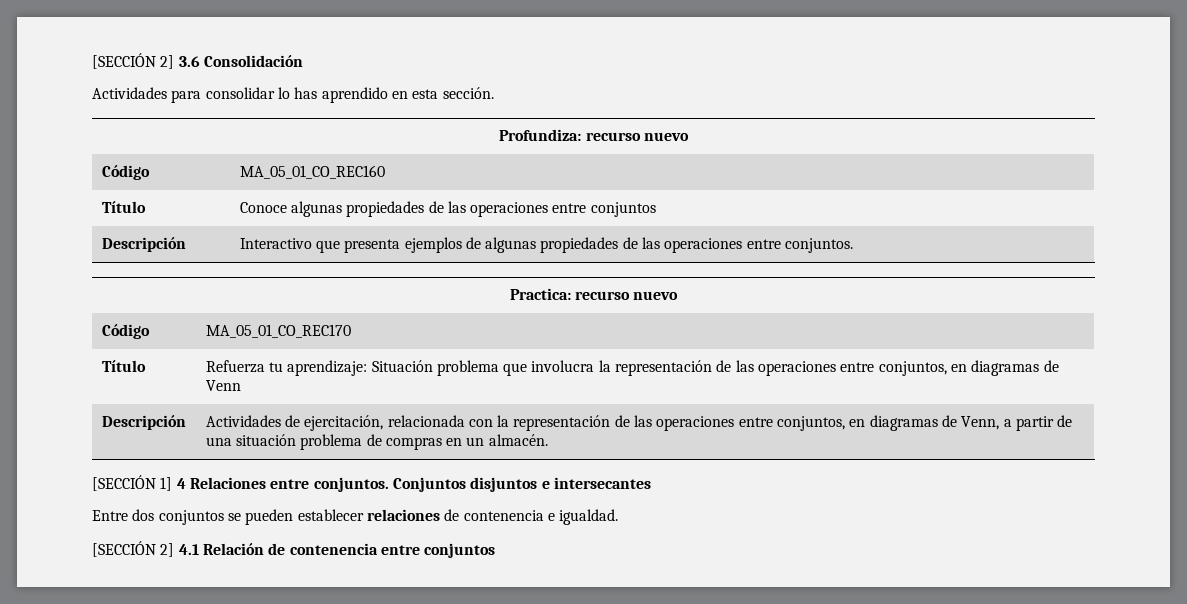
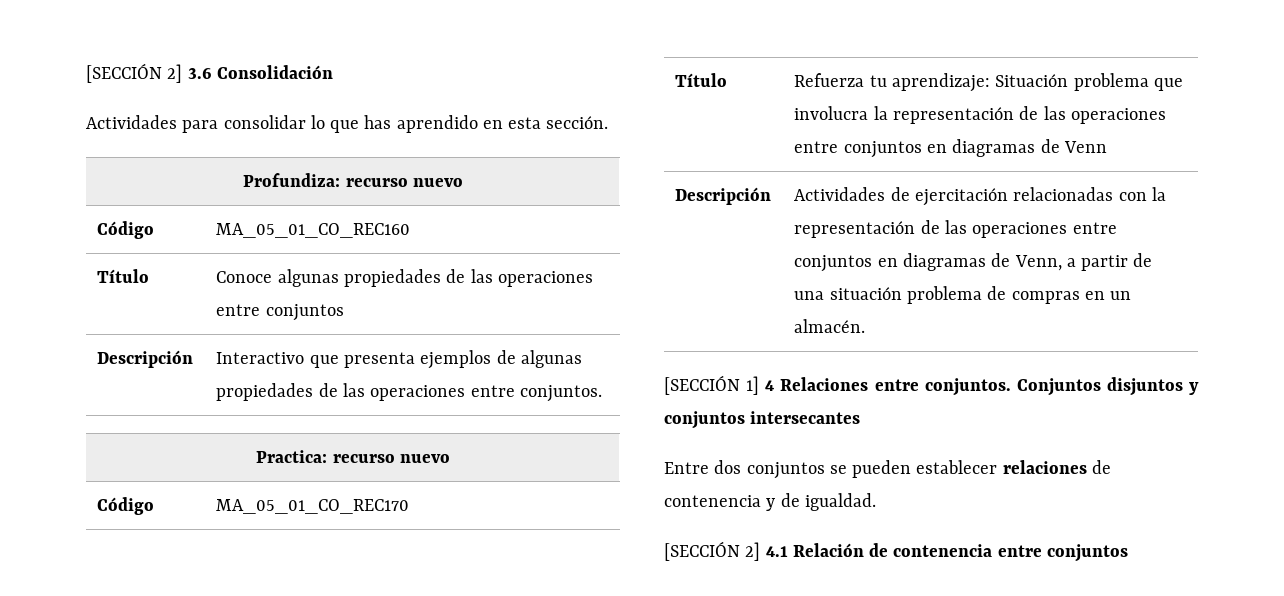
- Actividades para consolidar lo has aprendido en esta sección.
+ Actividades para consolidar lo que has aprendido en esta sección.
- Título | Refuerza tu aprendizaje: Situación problema que involucra la representación de las operaciones entre conjuntos, en diagramas de Venn
+ Título | Refuerza tu aprendizaje: Situación problema que involucra la representación de las operaciones entre conjuntos en diagramas de Venn
- Descripción | Actividades de ejercitación, relacionada con la representación de las operaciones entre conjuntos, en diagramas de Venn, a partir de una situación problema de compras en un almacén.
+ Descripción | Actividades de ejercitación relacionadas con la representación de las operaciones entre conjuntos en diagramas de Venn, a partir de una situación problema de compras en un almacén.
- Conjuntos disjuntos e intersecantes
+ Conjuntos disjuntos y conjuntos intersecantes
- Entre dos conjuntos se pueden establecer relaciones de contenencia e igualdad.
+ Entre dos conjuntos se pueden establecer relaciones de contenencia y de igualdad.

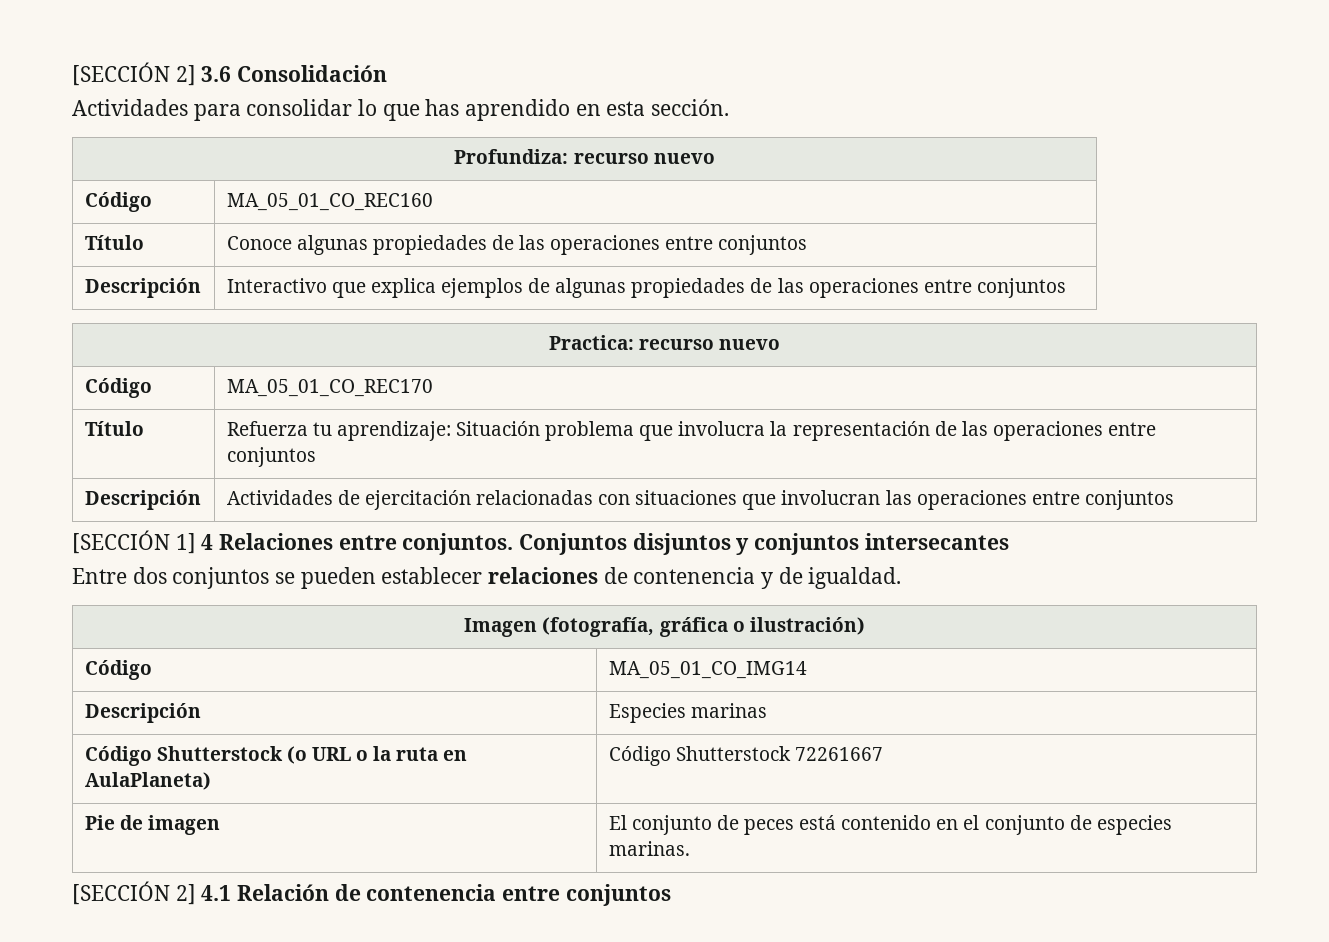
- Descripción | Interactivo que presenta ejemplos de algunas propiedades de las operaciones entre conjuntos.
+ Descripción | Interactivo que explica ejemplos de algunas propiedades de las operaciones entre conjuntos
- Título | Refuerza tu aprendizaje: Situación problema que involucra la representación de las operaciones entre conjuntos en diagramas de Venn
+ Título | Refuerza tu aprendizaje: Situación problema que involucra la representación de las operaciones entre conjuntos
- Descripción | Actividades de ejercitación relacionadas con la representación de las operaciones entre conjuntos en diagramas de Venn, a partir de una situación problema de compras en un almacén.
+ Descripción | Actividades de ejercitación relacionadas con situaciones que involucran las operaciones entre conjuntos
+ Imagen (fotografía, gráfica o ilustración)
+ Código | MA_05_01_CO_IMG14
+ Descripción | Especies marinas
+ Código Shutterstock (o URL o la ruta en AulaPlaneta) | Código Shutterstock 72261667
+ Pie de imagen | El conjunto de peces está contenido en el conjunto de especies marinas.

